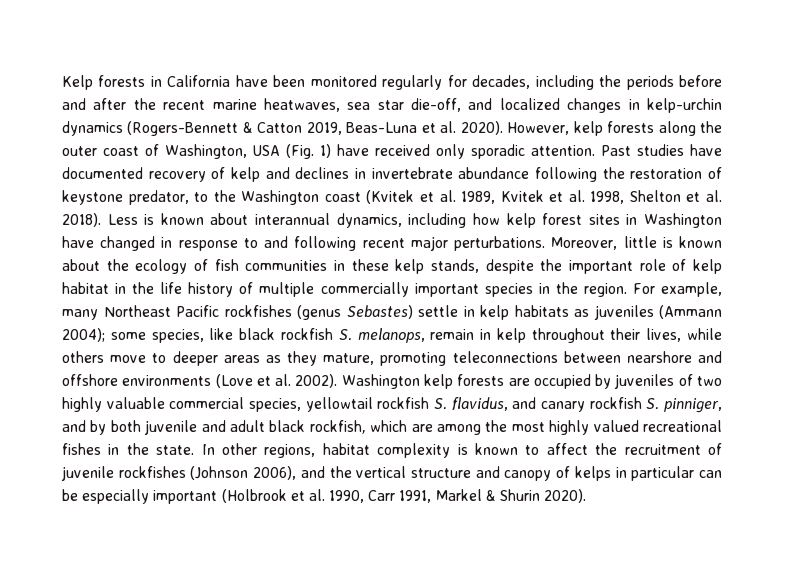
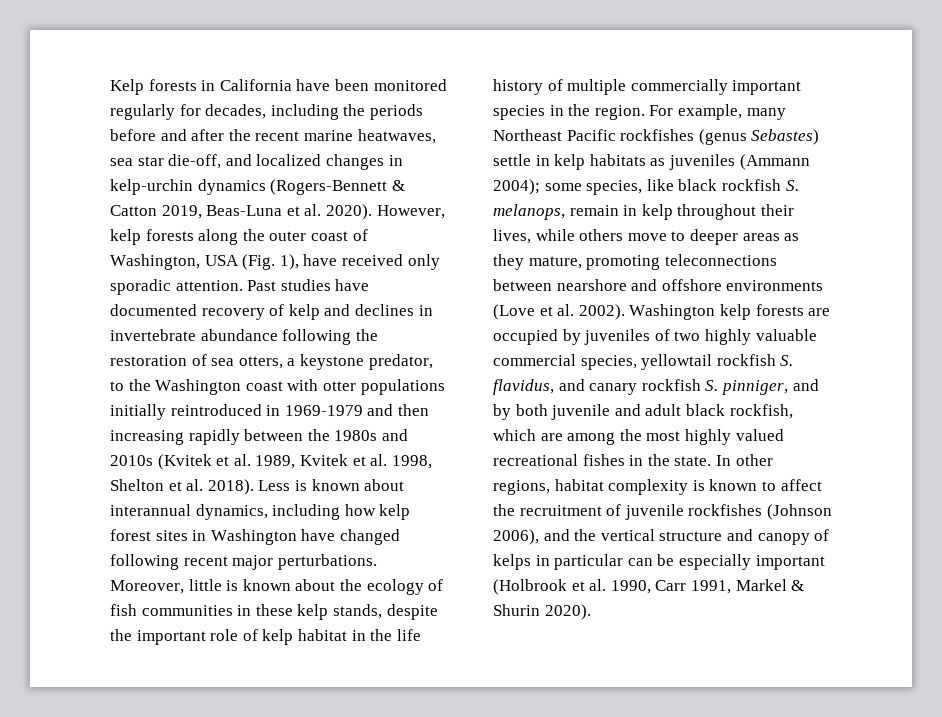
- However, kelp forests along the outer coast of Washington, USA (Fig. 1) have received only sporadic attention.
+ However, kelp forests along the outer coast of Washington, USA (Fig. 1), have received only sporadic attention.
- Past studies have documented recovery of kelp and declines in invertebrate abundance following the restoration of keystone predator, to the Washington coast (Kvitek et al. 1989, Kvitek et al. 1998, Shelton et al. 2018).
+ Past studies have documented recovery of kelp and declines in invertebrate abundance following the restoration of sea otters, a keystone predator, to the Washington coast with otter populations initially reintroduced in 1969-1979 and then increasing rapidly between the 1980s and 2010s (Kvitek et al. 1989, Kvitek et al. 1998, Shelton et al. 2018).
- Less is known about interannual dynamics, including how kelp forest sites in Washington have changed in response to and following recent major perturbations.
+ Less is known about interannual dynamics, including how kelp forest sites in Washington have changed following recent major perturbations.

